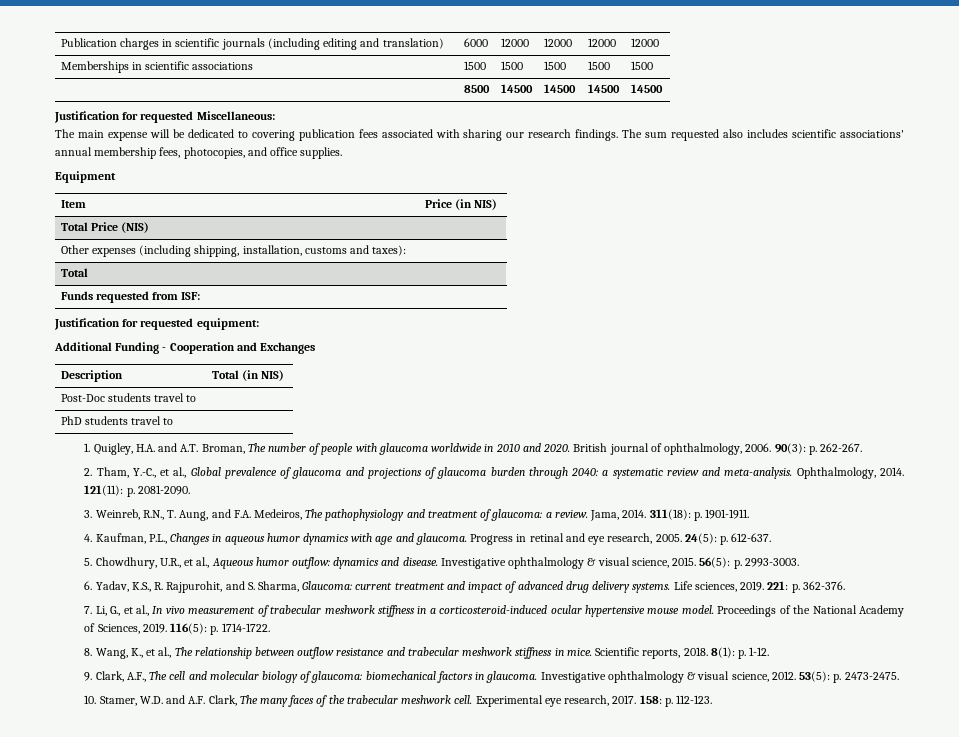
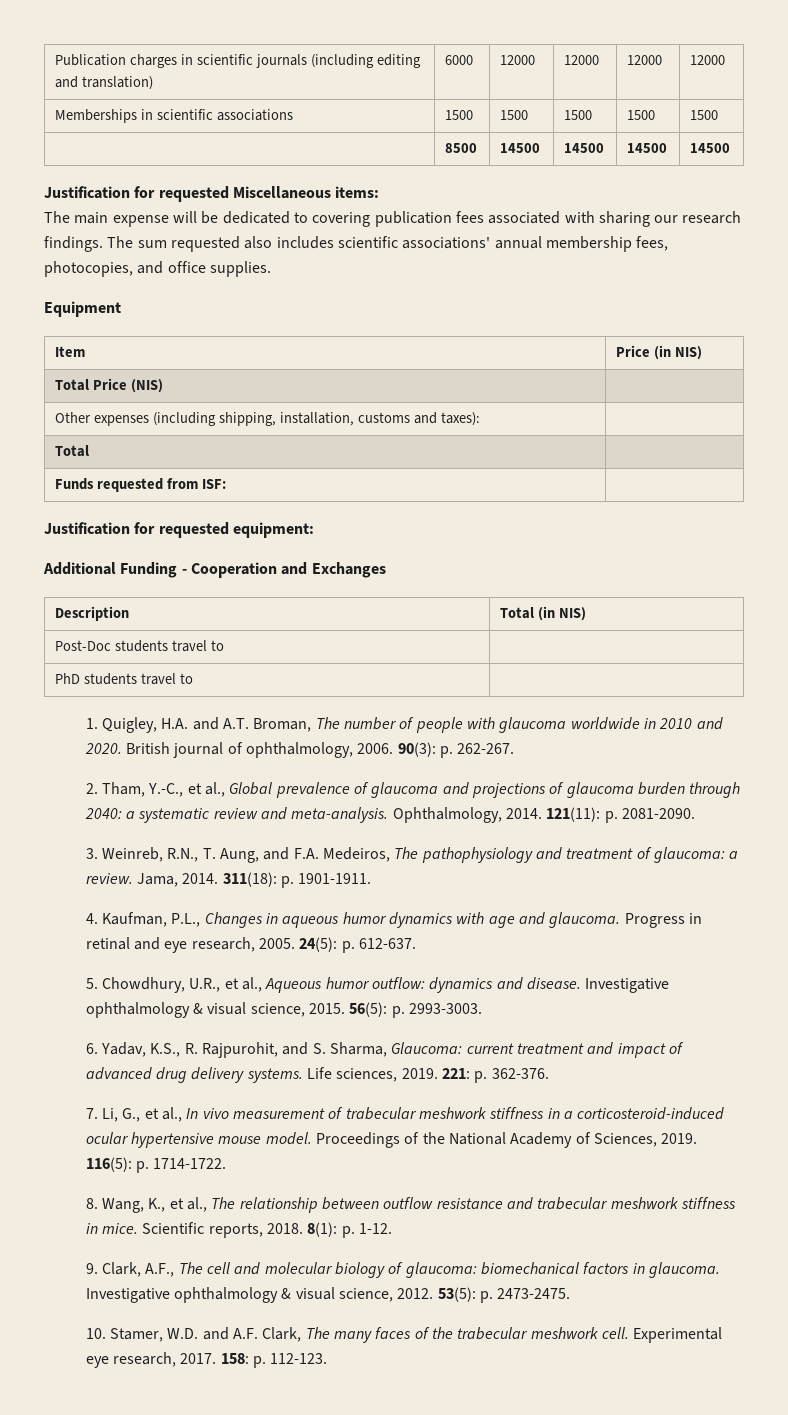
- Justification for requested Miscellaneous:
+ Justification for requested Miscellaneous items:

